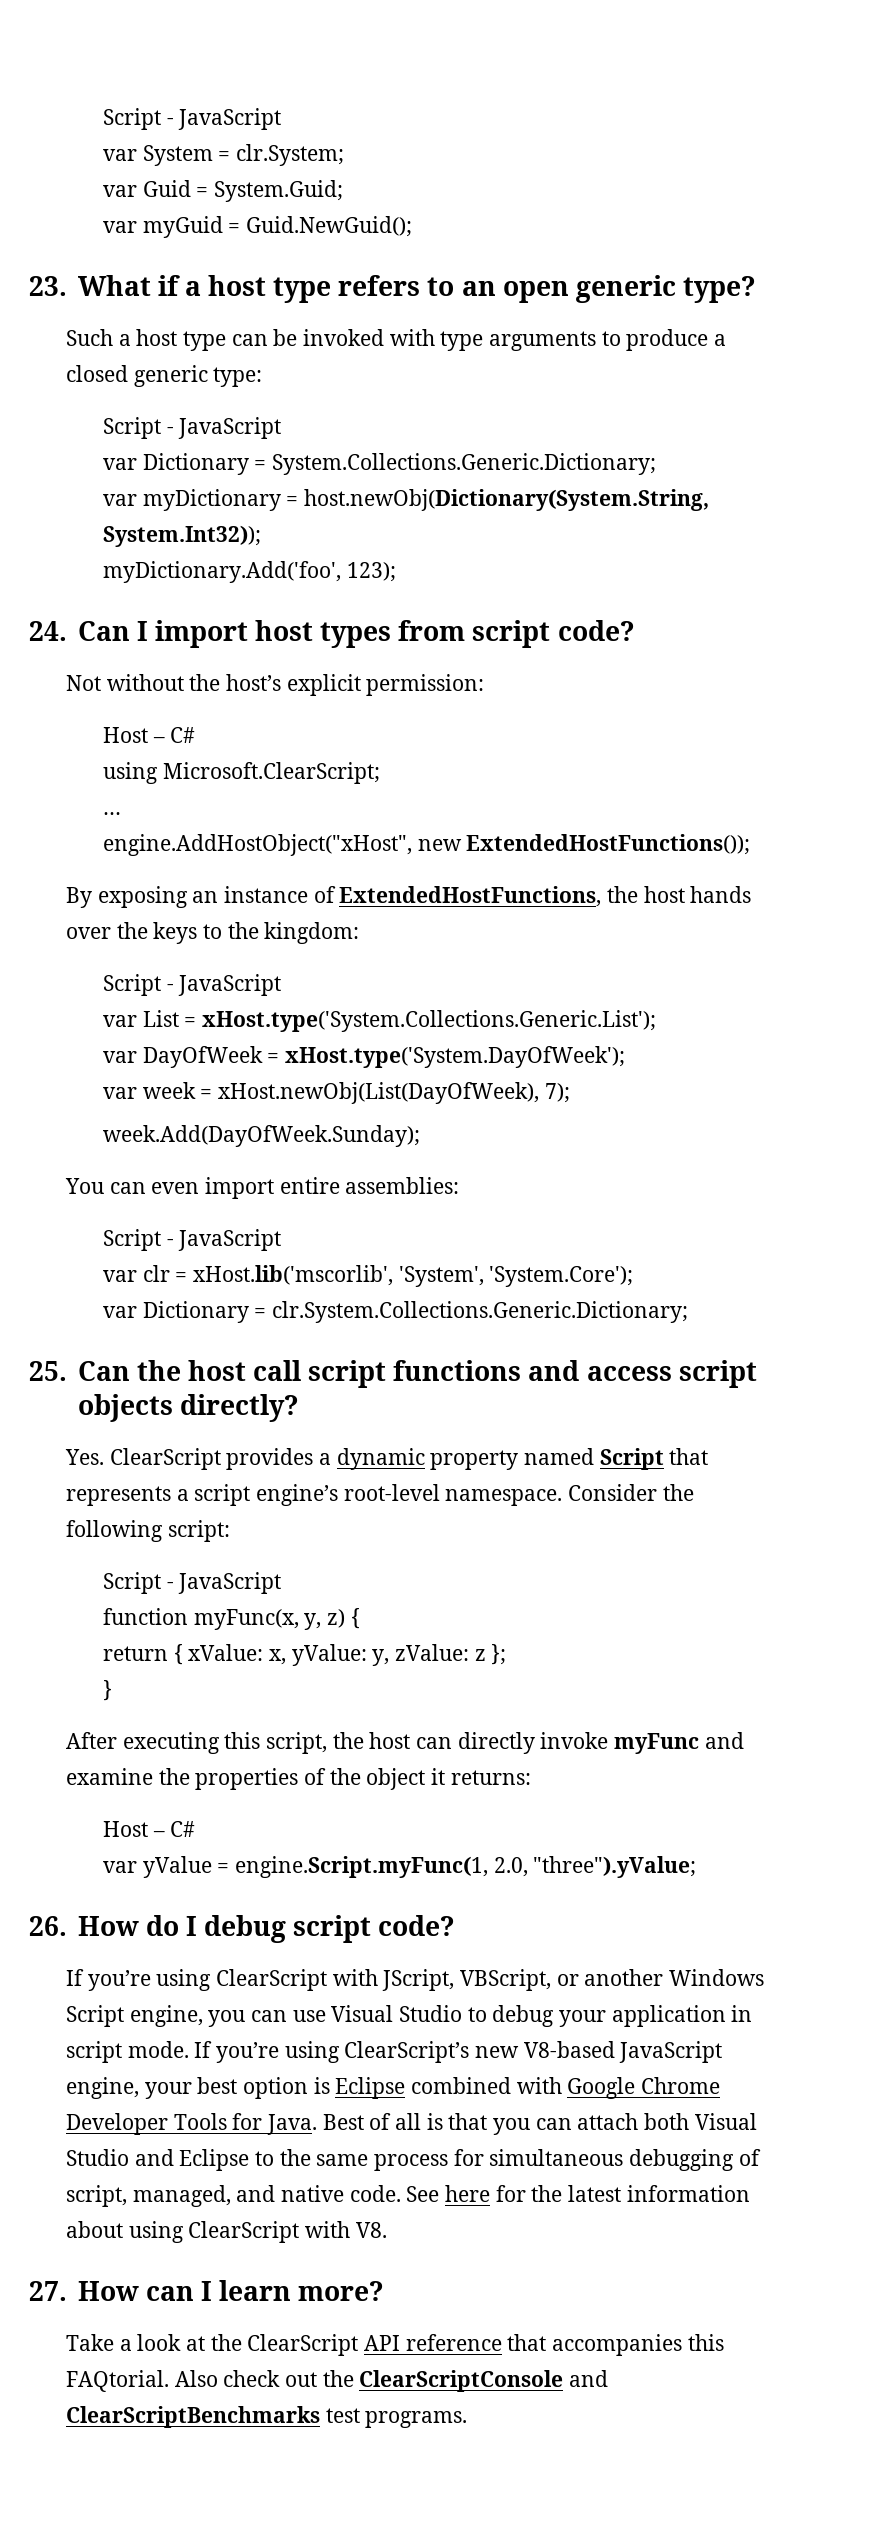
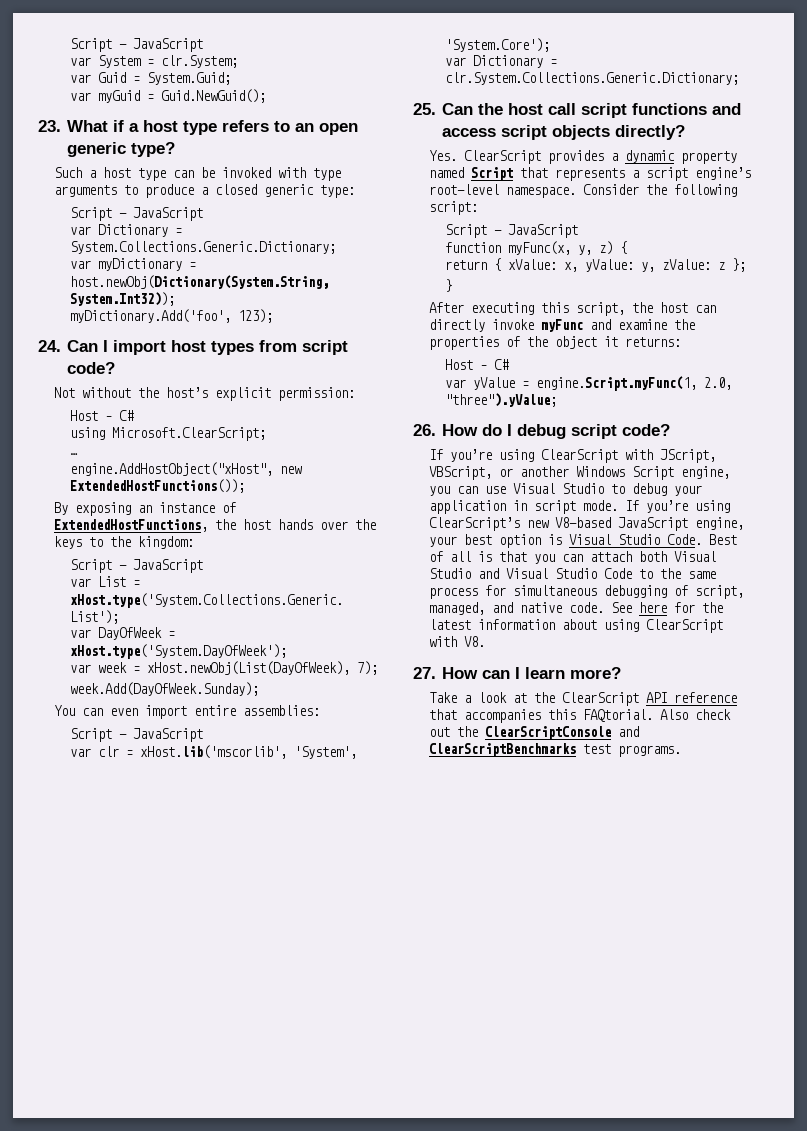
- If you’re using ClearScript’s new V8-based JavaScript engine, your best option is Eclipse combined with Google Chrome Developer Tools for Java.
+ If you’re using ClearScript’s new V8-based JavaScript engine, your best option is Visual Studio Code.
- Best of all is that you can attach both Visual Studio and Eclipse to the same process for simultaneous debugging of script, managed, and native code.
+ Best of all is that you can attach both Visual Studio and Visual Studio Code to the same process for simultaneous debugging of script, managed, and native code.

